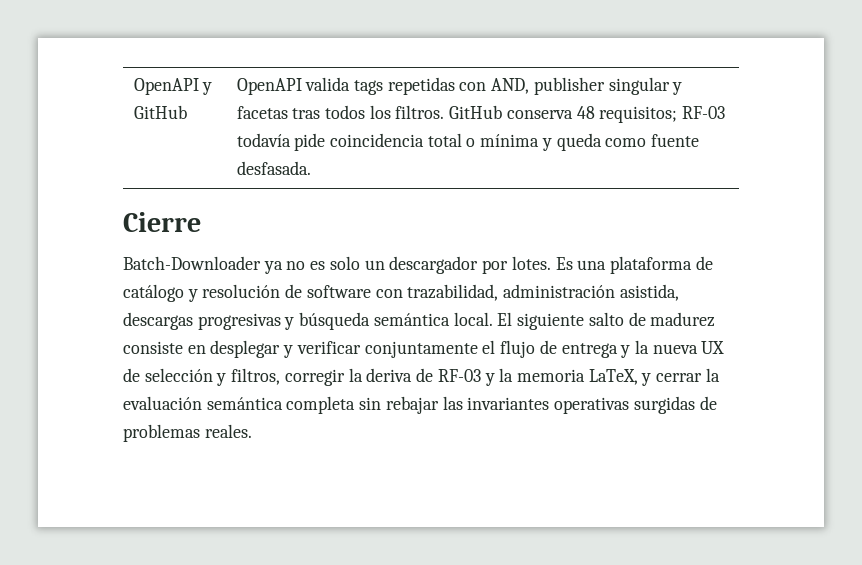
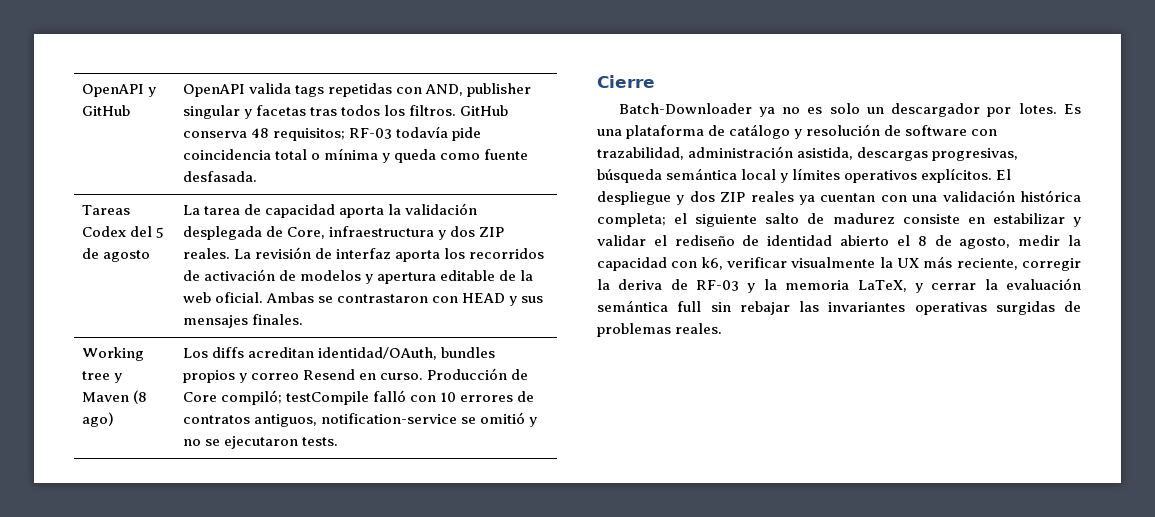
+ Tareas Codex del 5 de agosto | La tarea de capacidad aporta la validación desplegada de Core, infraestructura y dos ZIP reales. La revisión de interfaz aporta los recorridos de activación de modelos y apertura editable de la web oficial. Ambas se contrastaron con HEAD y sus mensajes finales.
+ Working tree y Maven (8 ago) | Los diffs acreditan identidad/OAuth, bundles propios y correo Resend en curso. Producción de Core compiló; testCompile falló con 10 errores de contratos antiguos, notification-service se omitió y no se ejecutaron tests.
- Es una plataforma de catálogo y resolución de software con trazabilidad, administración asistida, descargas progresivas y búsqueda semántica local. El siguiente salto de madurez consiste en desplegar y verificar conjuntamente el flujo de entrega y la nueva UX de selección y filtros, corregir la deriva de RF-03 y la memoria LaTeX, y cerrar la evaluación semántica completa sin rebajar las invariantes operativas surgidas de problemas reales.
+ Es una plataforma de catálogo y resolución de software con trazabilidad, administración asistida, descargas progresivas, búsqueda semántica local y límites operativos explícitos. El despliegue y dos ZIP reales ya cuentan con una validación histórica completa; el siguiente salto de madurez consiste en estabilizar y validar el rediseño de identidad abierto el 8 de agosto, medir la capacidad con k6, verificar visualmente la UX más reciente, corregir la deriva de RF-03 y la memoria LaTeX, y cerrar la evaluación semántica full sin rebajar las invariantes operativas surgidas de problemas reales.

